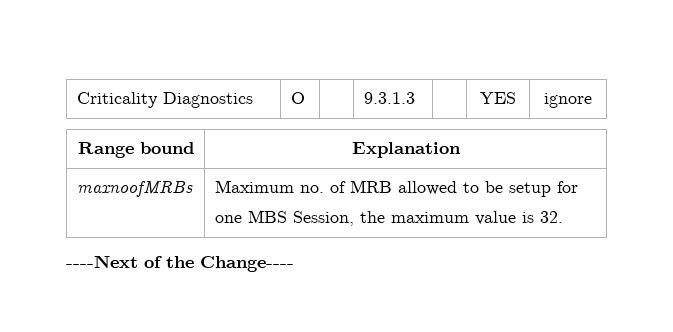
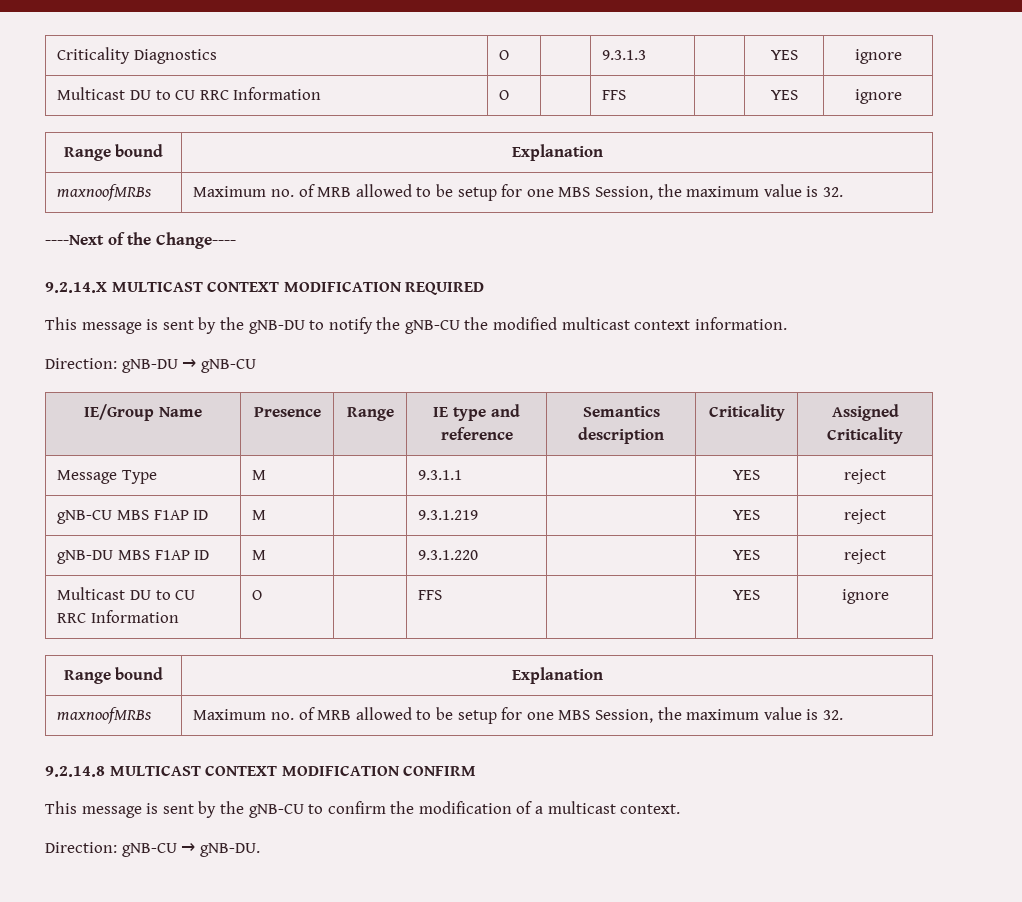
  Criticality Diagnostics | O | | 9.3.1.3 | | YES | ignore
+ Multicast DU to CU RRC Information | O | | FFS | | YES | ignore
+ 9.2.14.X MULTICAST CONTEXT MODIFICATION REQUIRED
+ This message is sent by the gNB-DU to notify the gNB-CU the modified multicast context information.
+ Direction: gNB-DU → gNB-CU
+ IE/Group Name | Presence | Range | IE type and reference | Semantics description | Criticality | Assigned Criticality
+ Message Type | M | | 9.3.1.1 | | YES | reject
+ gNB-CU MBS F1AP ID | M | | 9.3.1.219 | | YES | reject
+ gNB-DU MBS F1AP ID | M | | 9.3.1.220 | | YES | reject
+ Multicast DU to CU RRC Information | O | | FFS | | YES | ignore
+ Range bound | Explanation
+ maxnoofMRBs | Maximum no. of MRB allowed to be setup for one MBS Session, the maximum value is 32.
+ 9.2.14.8 MULTICAST CONTEXT MODIFICATION CONFIRM
+ This message is sent by the gNB-CU to confirm the modification of a multicast context.
+ Direction: gNB-CU → gNB-DU.

